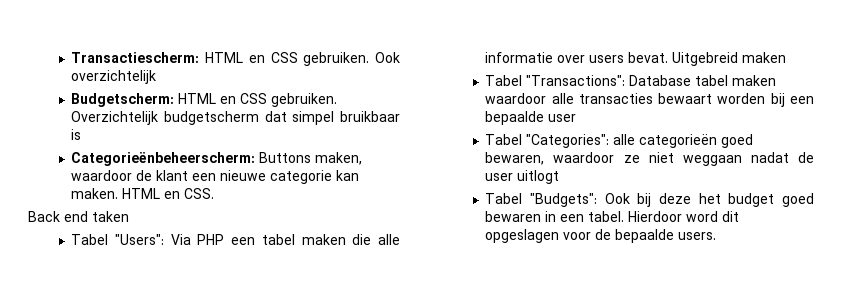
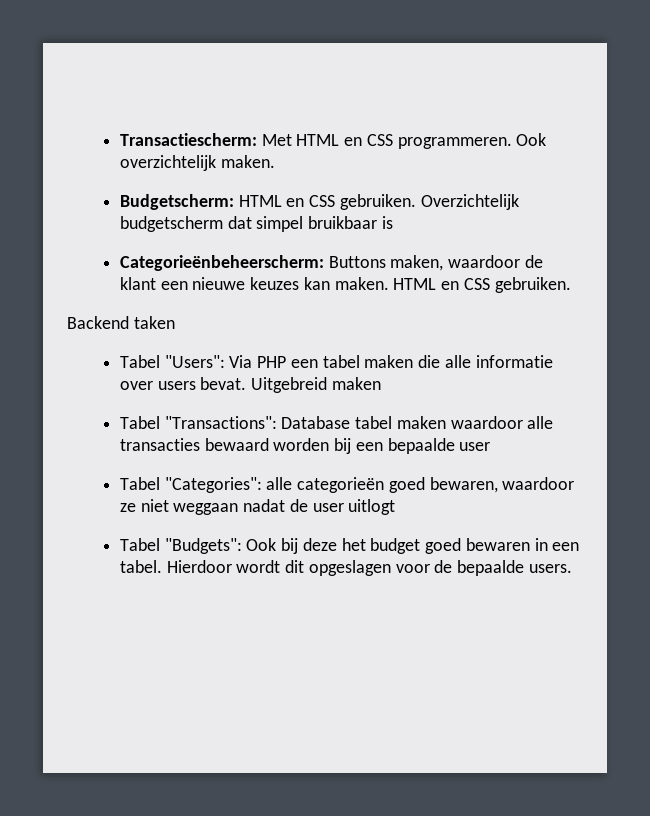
- Transactiescherm: HTML en CSS gebruiken.
+ Transactiescherm: Met HTML en CSS programmeren.
- Ook overzichtelijk
+ Ook overzichtelijk maken.
- Categorieënbeheerscherm: Buttons maken, waardoor de klant een nieuwe categorie kan maken. HTML en CSS.
- Back end taken
+ Categorieënbeheerscherm: Buttons maken, waardoor de klant een nieuwe keuzes kan maken. HTML en CSS gebruiken.
+ Backend taken
- Tabel "Transactions": Database tabel maken waardoor alle transacties bewaart worden bij een bepaalde user
+ Tabel "Transactions": Database tabel maken waardoor alle transacties bewaard worden bij een bepaalde user
- Hierdoor word dit opgeslagen voor de bepaalde users.
+ Hierdoor wordt dit opgeslagen voor de bepaalde users.

